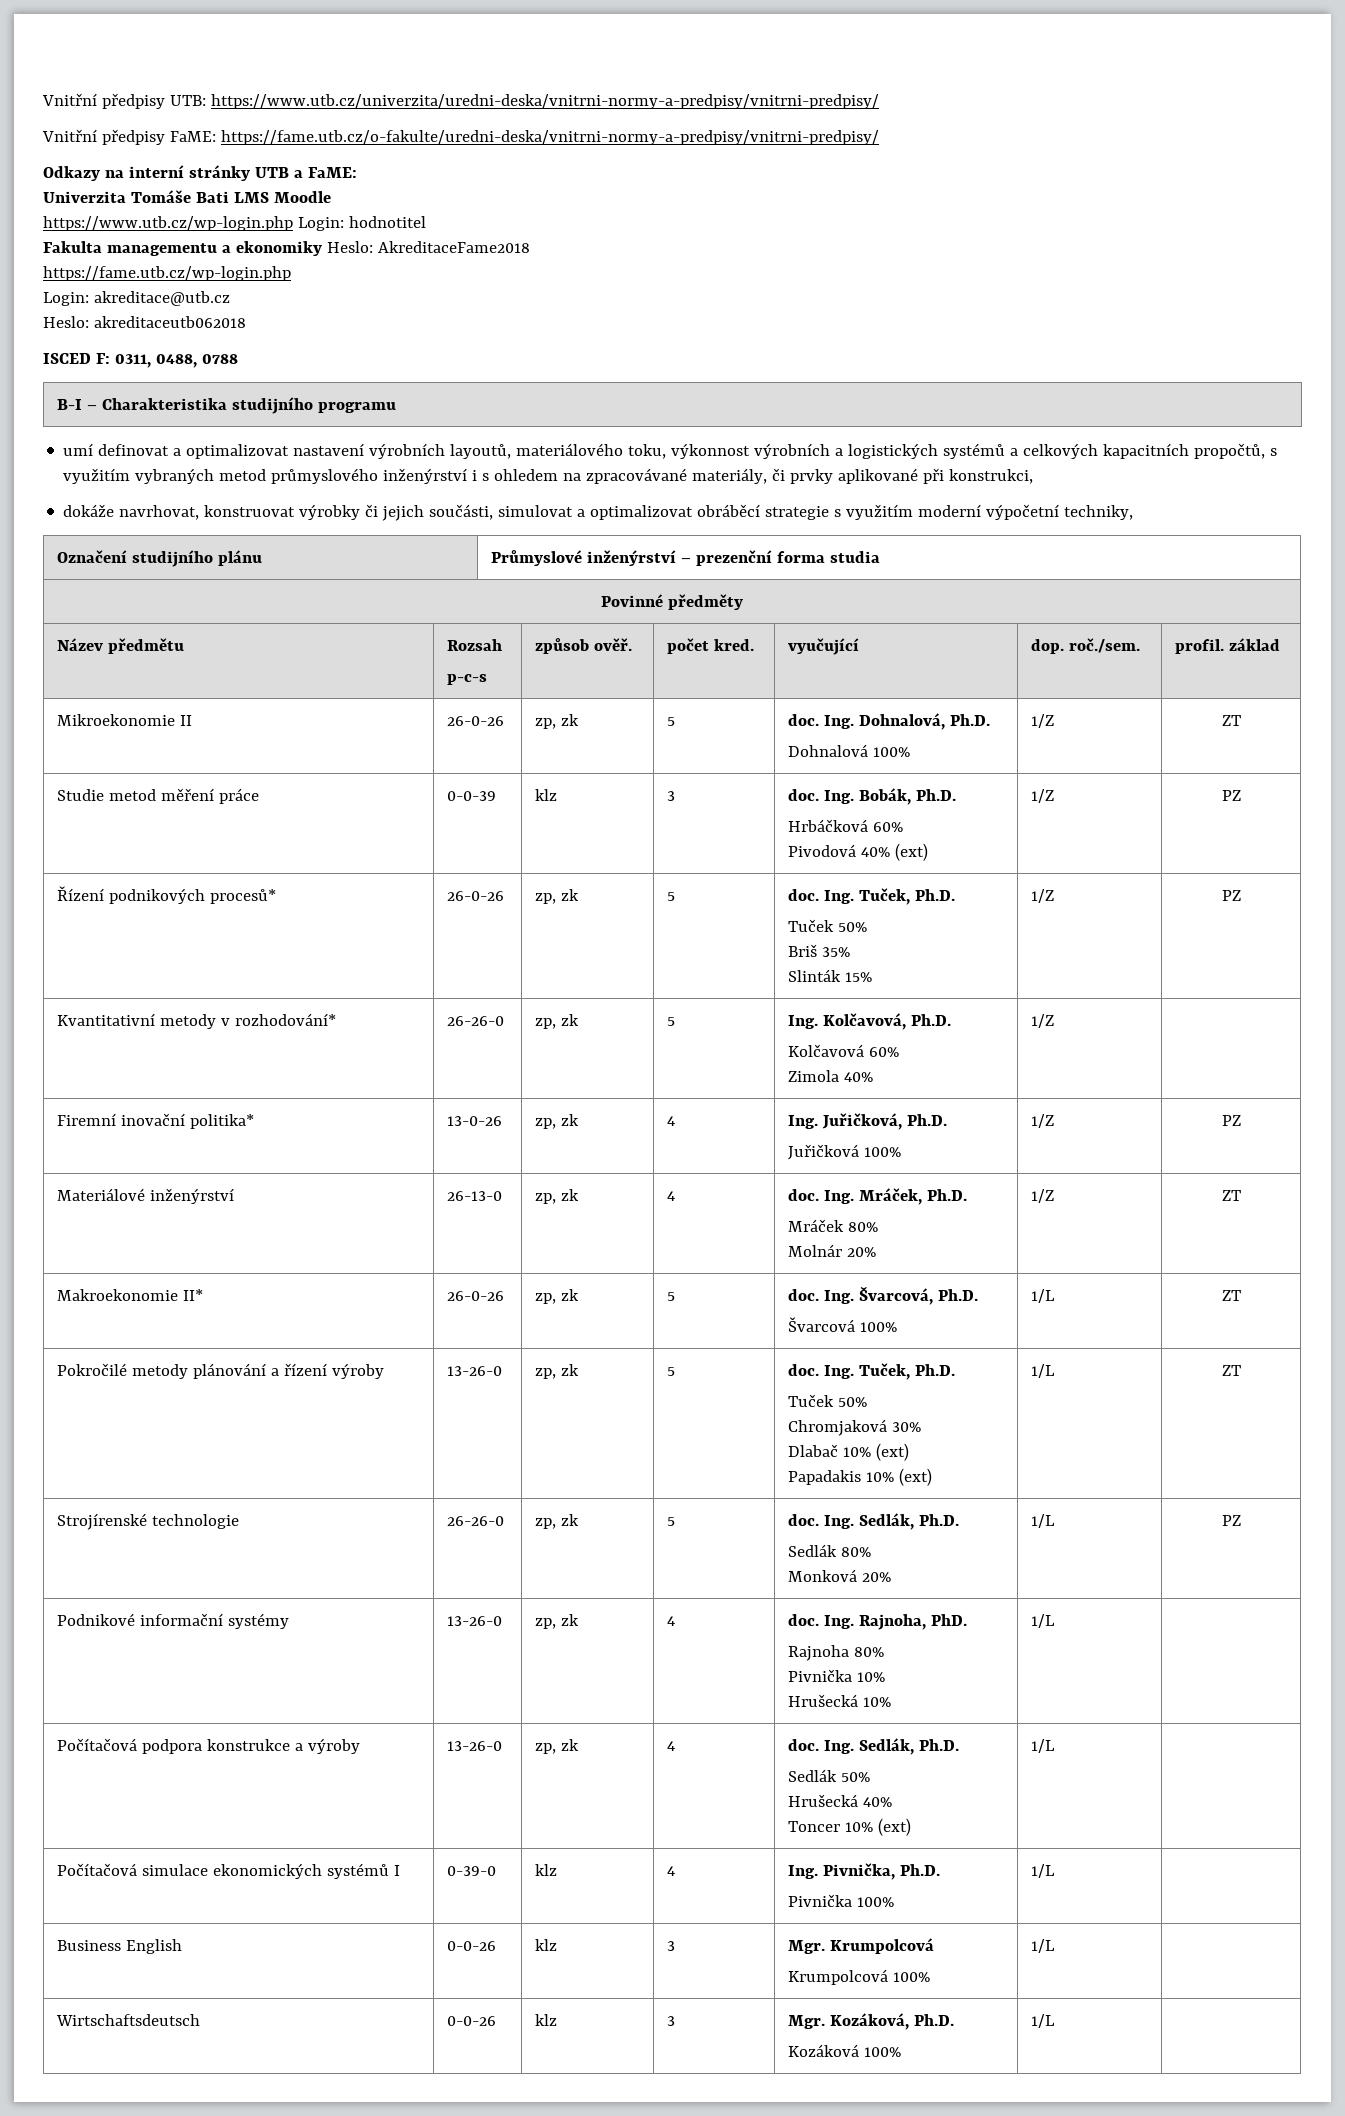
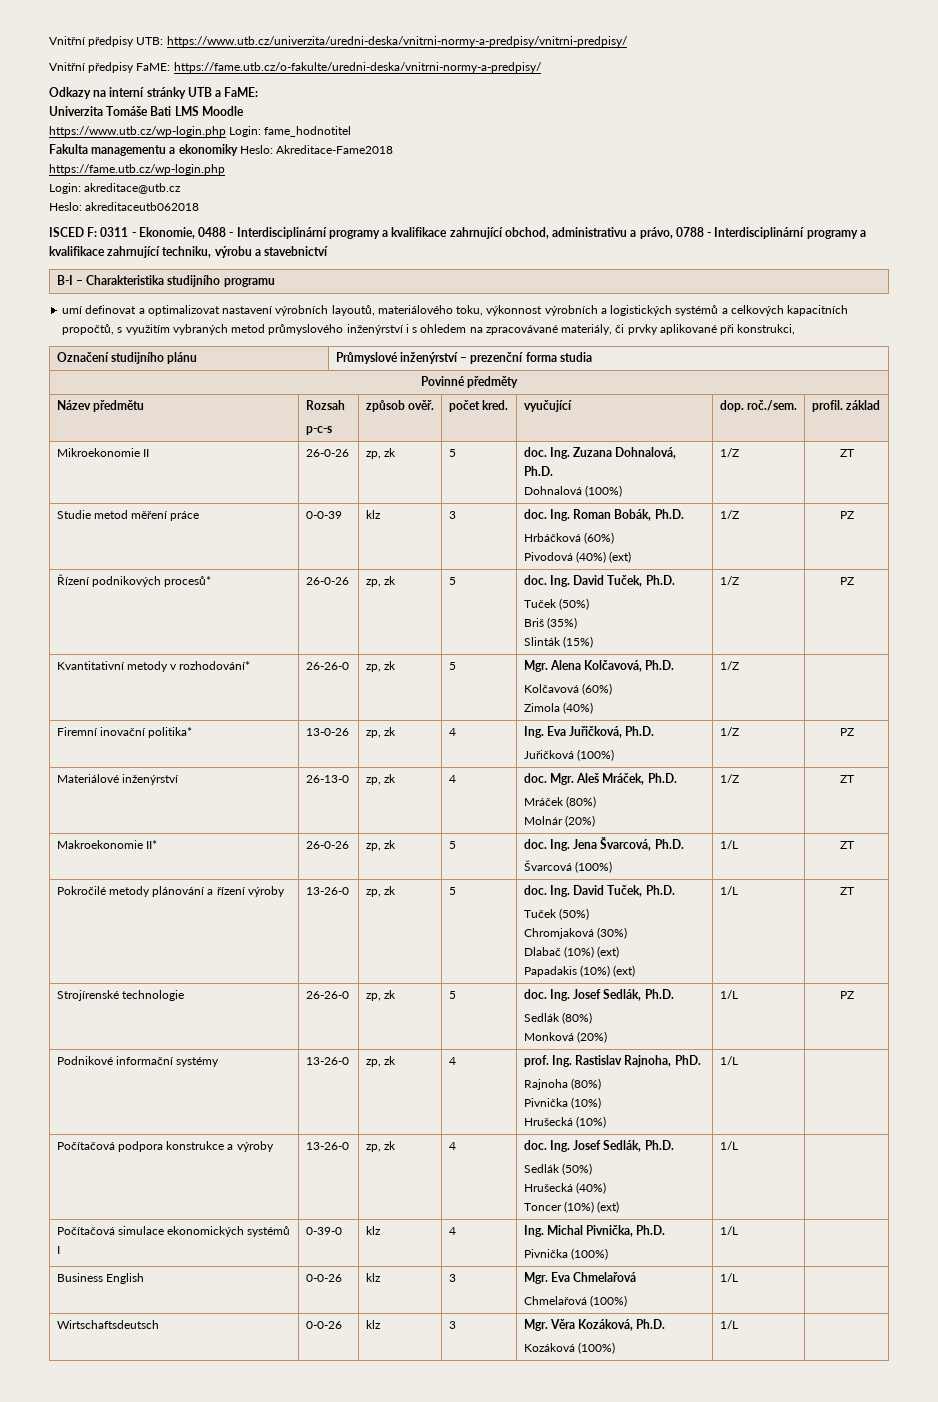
- Vnitřní předpisy FaME: https://fame.utb.cz/o-fakulte/uredni-deska/vnitrni-normy-a-predpisy/vnitrni-predpisy/
+ Vnitřní předpisy FaME: https://fame.utb.cz/o-fakulte/uredni-deska/vnitrni-normy-a-predpisy/
- https://www.utb.cz/wp-login.php Login: hodnotitel
+ https://www.utb.cz/wp-login.php Login: fame_hodnotitel
- Fakulta managementu a ekonomiky Heslo: AkreditaceFame2018
+ Fakulta managementu a ekonomiky Heslo: Akreditace-Fame2018
- ISCED F: 0311, 0488, 0788
+ ISCED F: 0311 - Ekonomie, 0488 - Interdisciplinární programy a kvalifikace zahrnující obchod, administrativu a právo, 0788 - Interdisciplinární programy a kvalifikace zahrnující techniku, výrobu a stavebnictví
- dokáže navrhovat, konstruovat výrobky či jejich součásti, simulovat a optimalizovat obráběcí strategie s využitím moderní výpočetní techniky,
- Mikroekonomie II | 26-0-26 | zp, zk | 5 | doc. Ing. Dohnalová, Ph.D.
- Dohnalová 100% | 1/Z | ZT
+ Mikroekonomie II | 26-0-26 | zp, zk | 5 | doc. Ing. Zuzana Dohnalová, Ph.D.
+ Dohnalová (100%) | 1/Z | ZT
- Studie metod měření práce | 0-0-39 | klz | 3 | doc. Ing. Bobák, Ph.D.
- Hrbáčková 60%
- Pivodová 40% (ext) | 1/Z | PZ
+ Studie metod měření práce | 0-0-39 | klz | 3 | doc. Ing. Roman Bobák, Ph.D.
+ Hrbáčková (60%)
+ Pivodová (40%) (ext) | 1/Z | PZ
- Řízení podnikových procesů* | 26-0-26 | zp, zk | 5 | doc. Ing. Tuček, Ph.D.
- Tuček 50%
- Briš 35%
- Slinták 15% | 1/Z | PZ
+ Řízení podnikových procesů* | 26-0-26 | zp, zk | 5 | doc. Ing. David Tuček, Ph.D.
+ Tuček (50%)
+ Briš (35%)
+ Slinták (15%) | 1/Z | PZ
- Kvantitativní metody v rozhodování* | 26-26-0 | zp, zk | 5 | Ing. Kolčavová, Ph.D.
- Kolčavová 60%
- Zimola 40% | 1/Z |
+ Kvantitativní metody v rozhodování* | 26-26-0 | zp, zk | 5 | Mgr. Alena Kolčavová, Ph.D.
+ Kolčavová (60%)
+ Zimola (40%) | 1/Z |
- Firemní inovační politika* | 13-0-26 | zp, zk | 4 | Ing. Juřičková, Ph.D.
- Juřičková 100% | 1/Z | PZ
+ Firemní inovační politika* | 13-0-26 | zp, zk | 4 | Ing. Eva Juřičková, Ph.D.
+ Juřičková (100%) | 1/Z | PZ
- Materiálové inženýrství | 26-13-0 | zp, zk | 4 | doc. Ing. Mráček, Ph.D.
- Mráček 80%
- Molnár 20% | 1/Z | ZT
+ Materiálové inženýrství | 26-13-0 | zp, zk | 4 | doc. Mgr. Aleš Mráček, Ph.D.
+ Mráček (80%)
+ Molnár (20%) | 1/Z | ZT
- Makroekonomie II* | 26-0-26 | zp, zk | 5 | doc. Ing. Švarcová, Ph.D.
- Švarcová 100% | 1/L | ZT
+ Makroekonomie II* | 26-0-26 | zp, zk | 5 | doc. Ing. Jena Švarcová, Ph.D.
+ Švarcová (100%) | 1/L | ZT
- Pokročilé metody plánování a řízení výroby | 13-26-0 | zp, zk | 5 | doc. Ing. Tuček, Ph.D.
- Tuček 50%
- Chromjaková 30%
- Dlabač 10% (ext)
- Papadakis 10% (ext) | 1/L | ZT
+ Pokročilé metody plánování a řízení výroby | 13-26-0 | zp, zk | 5 | doc. Ing. David Tuček, Ph.D.
+ Tuček (50%)
+ Chromjaková (30%)
+ Dlabač (10%) (ext)
+ Papadakis (10%) (ext) | 1/L | ZT
- Strojírenské technologie | 26-26-0 | zp, zk | 5 | doc. Ing. Sedlák, Ph.D.
- Sedlák 80%
- Monková 20% | 1/L | PZ
+ Strojírenské technologie | 26-26-0 | zp, zk | 5 | doc. Ing. Josef Sedlák, Ph.D.
+ Sedlák (80%)
+ Monková (20%) | 1/L | PZ
- Podnikové informační systémy | 13-26-0 | zp, zk | 4 | doc. Ing. Rajnoha, PhD.
- Rajnoha 80%
- Pivnička 10%
- Hrušecká 10% | 1/L |
+ Podnikové informační systémy | 13-26-0 | zp, zk | 4 | prof. Ing. Rastislav Rajnoha, PhD.
+ Rajnoha (80%)
+ Pivnička (10%)
+ Hrušecká (10%) | 1/L |
- Počítačová podpora konstrukce a výroby | 13-26-0 | zp, zk | 4 | doc. Ing. Sedlák, Ph.D.
- Sedlák 50%
- Hrušecká 40%
- Toncer 10% (ext) | 1/L |
+ Počítačová podpora konstrukce a výroby | 13-26-0 | zp, zk | 4 | doc. Ing. Josef Sedlák, Ph.D.
+ Sedlák (50%)
+ Hrušecká (40%)
+ Toncer (10%) (ext) | 1/L |
- Počítačová simulace ekonomických systémů I | 0-39-0 | klz | 4 | Ing. Pivnička, Ph.D.
- Pivnička 100% | 1/L |
+ Počítačová simulace ekonomických systémů I | 0-39-0 | klz | 4 | Ing. Michal Pivnička, Ph.D.
+ Pivnička (100%) | 1/L |
- Business English | 0-0-26 | klz | 3 | Mgr. Krumpolcová
- Krumpolcová 100% | 1/L |
+ Business English | 0-0-26 | klz | 3 | Mgr. Eva Chmelařová
+ Chmelařová (100%) | 1/L |
- Wirtschaftsdeutsch | 0-0-26 | klz | 3 | Mgr. Kozáková, Ph.D.
- Kozáková 100% | 1/L |
+ Wirtschaftsdeutsch | 0-0-26 | klz | 3 | Mgr. Věra Kozáková, Ph.D.
+ Kozáková (100%) | 1/L |

